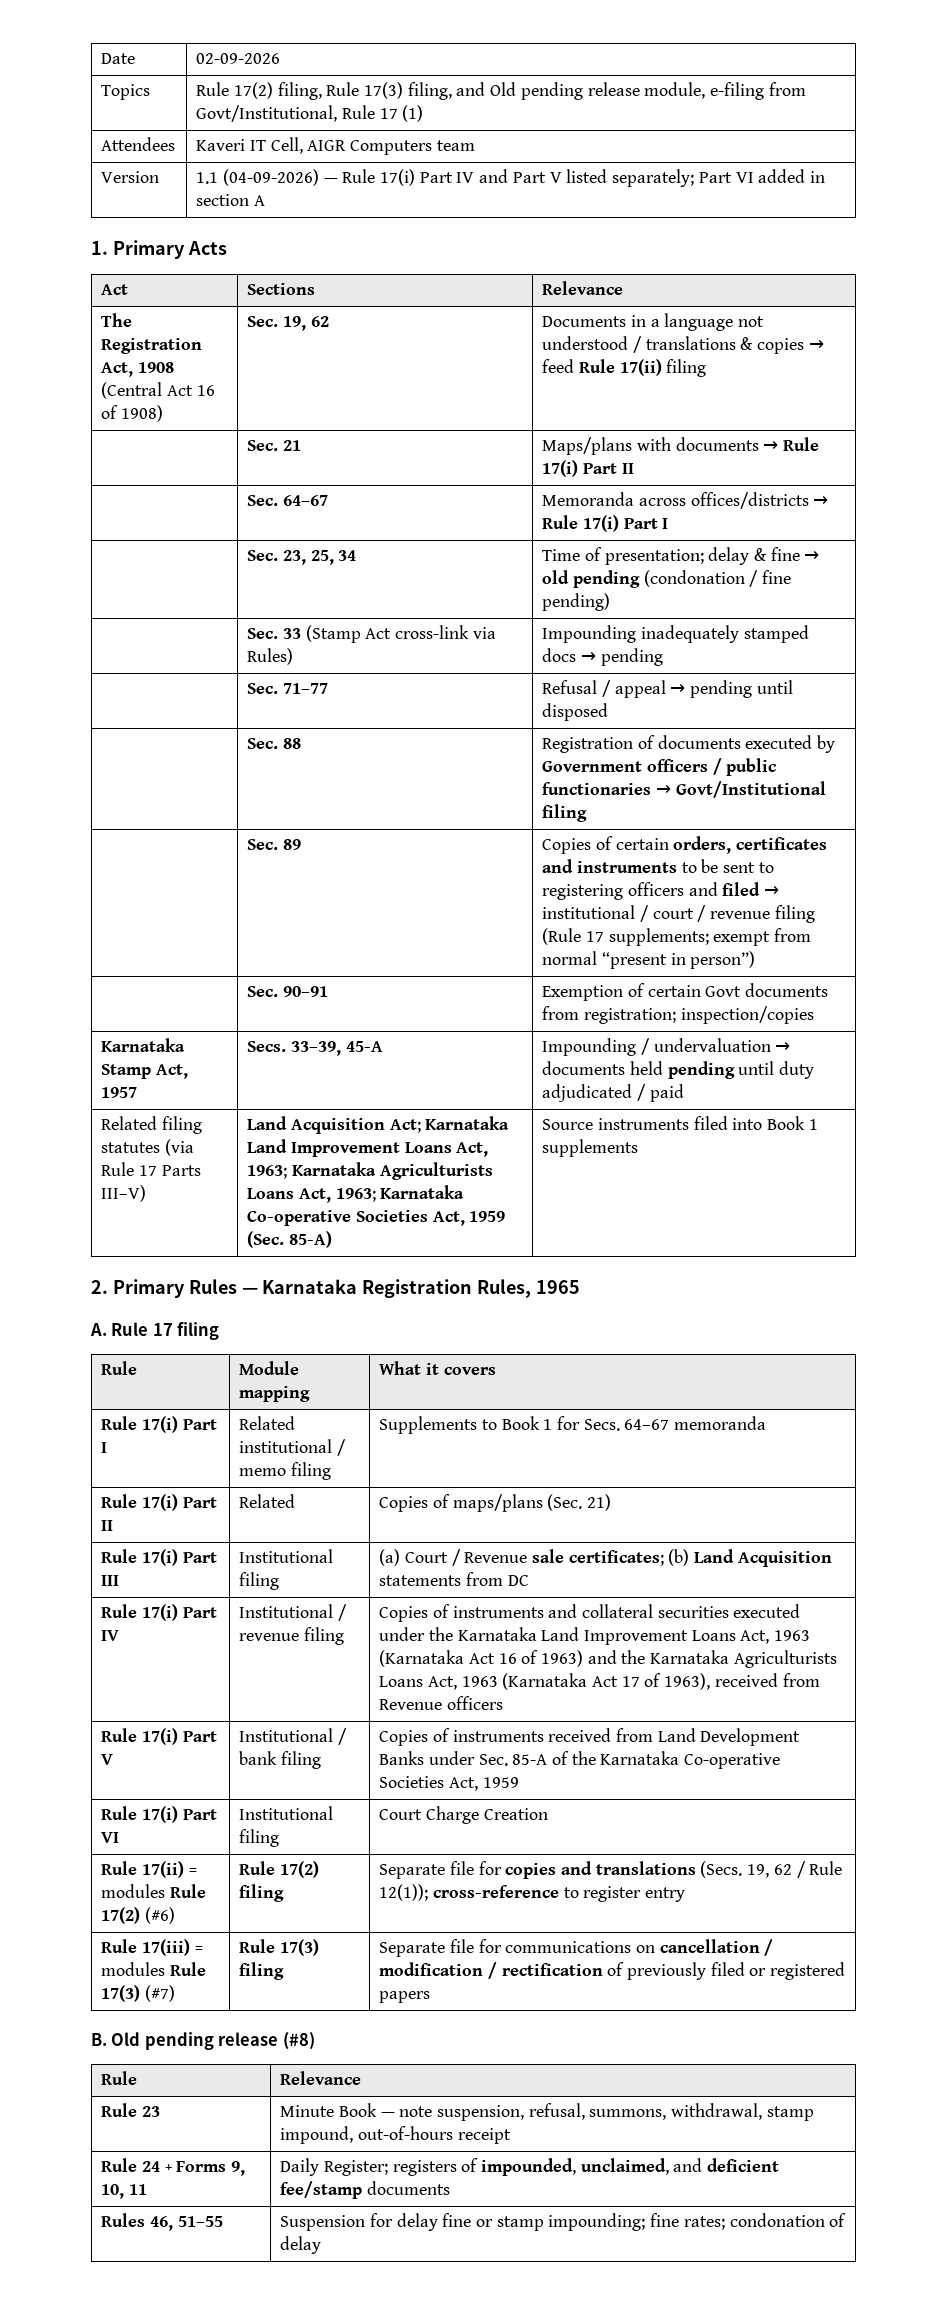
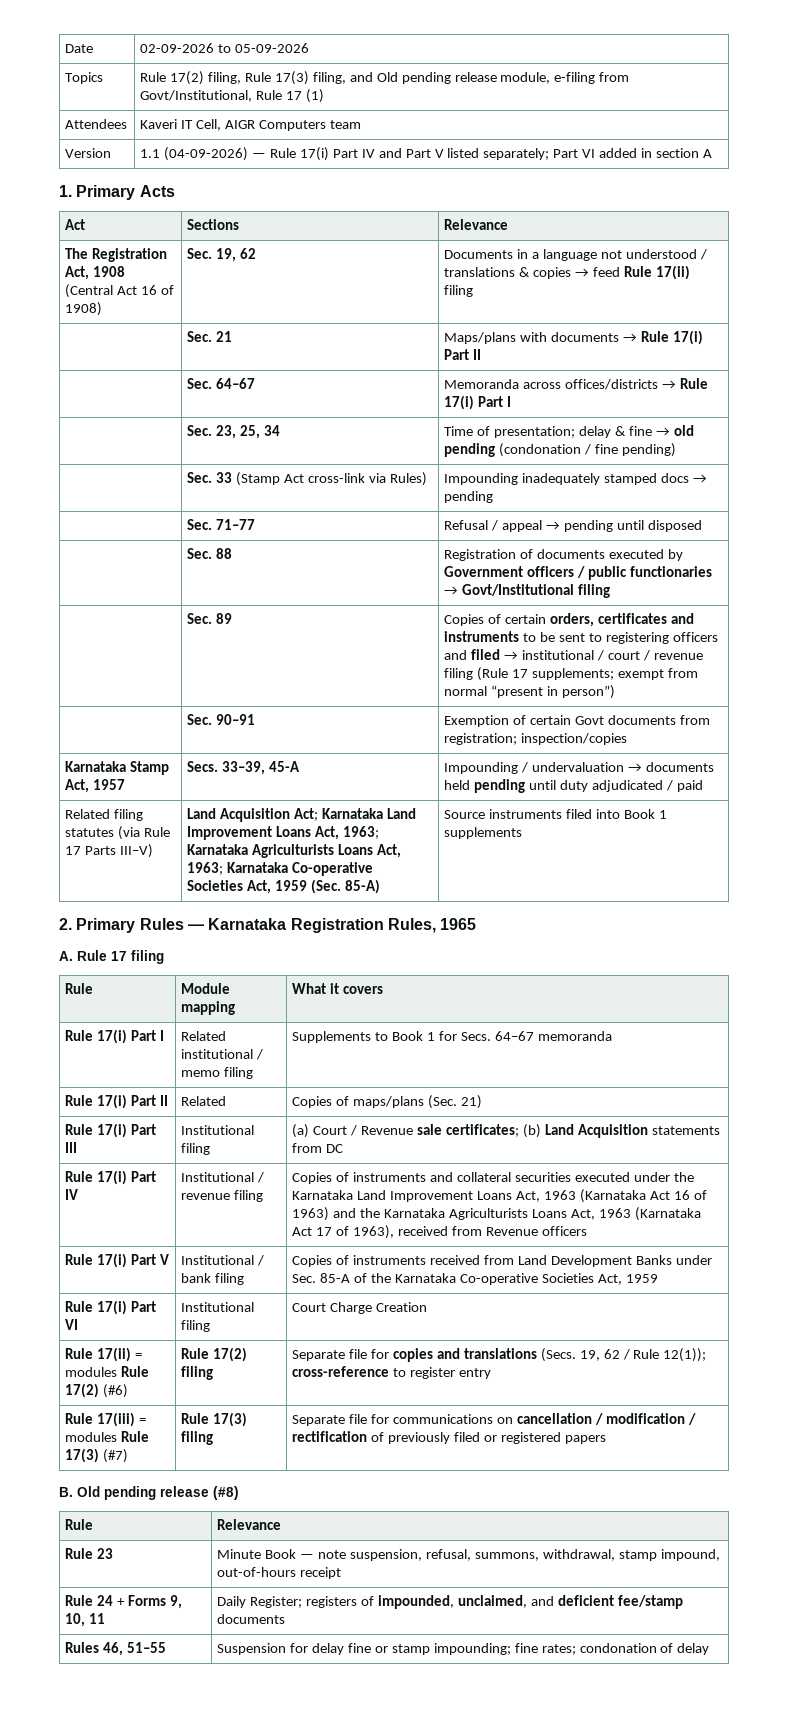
- Date | 02-09-2026
+ Date | 02-09-2026 to 05-09-2026

